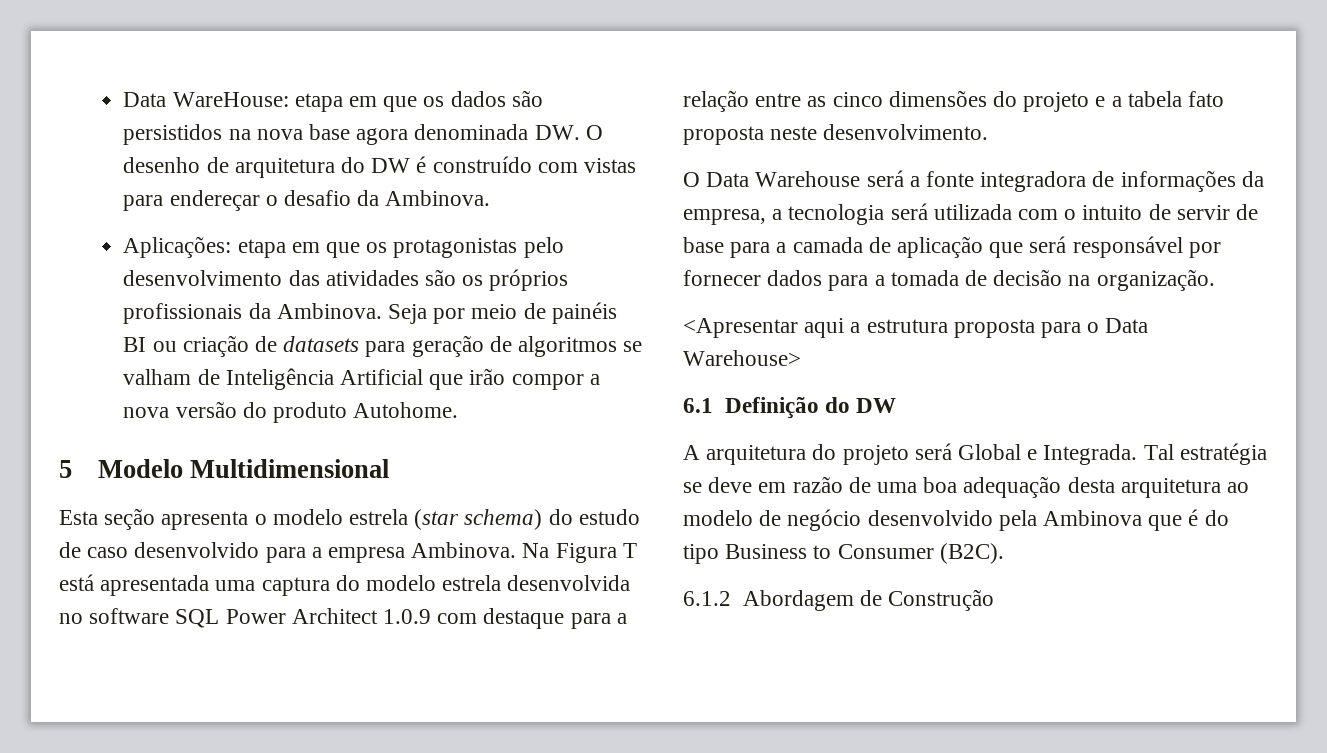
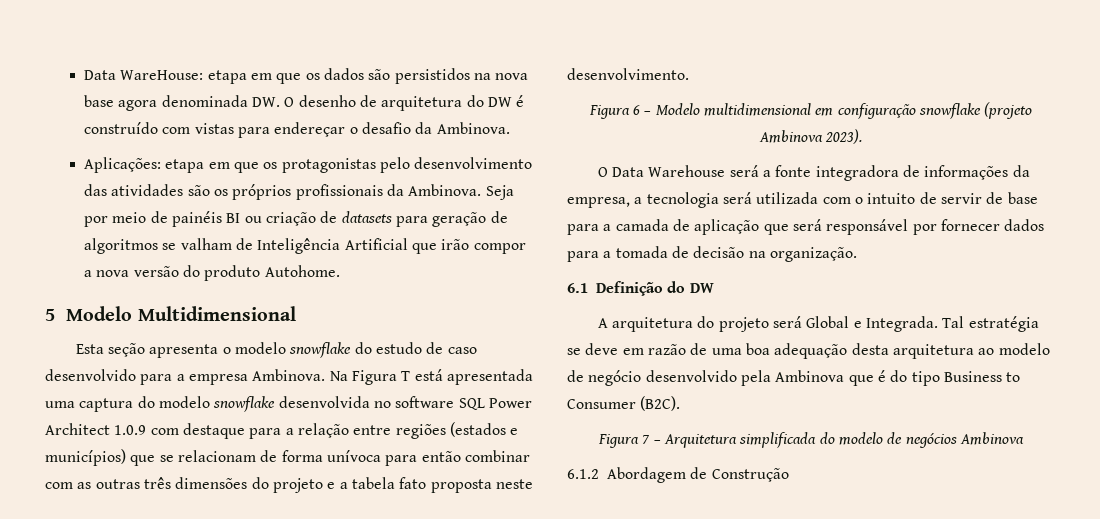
- Esta seção apresenta o modelo estrela (star schema) do estudo de caso desenvolvido para a empresa Ambinova.
+ Esta seção apresenta o modelo snowflake do estudo de caso desenvolvido para a empresa Ambinova.
- Na Figura T está apresentada uma captura do modelo estrela desenvolvida no software SQL Power Architect 1.0.9 com destaque para a relação entre as cinco dimensões do projeto e a tabela fato proposta neste desenvolvimento.
+ Na Figura T está apresentada uma captura do modelo snowflake desenvolvida no software SQL Power Architect 1.0.9 com destaque para a relação entre regiões (estados e municípios) que se relacionam de forma unívoca para então combinar com as outras três dimensões do projeto e a tabela fato proposta neste desenvolvimento.
+ Figura 6 – Modelo multidimensional em configuração snowflake (projeto Ambinova 2023).
- <Apresentar aqui a estrutura proposta para o Data Warehouse>
+ Figura 7 – Arquitetura simplificada do modelo de negócios Ambinova

